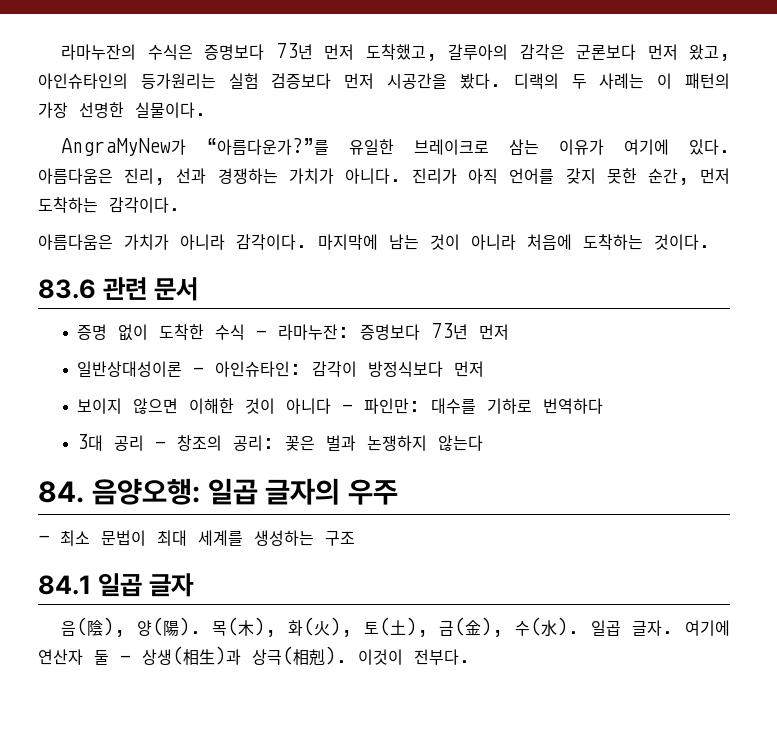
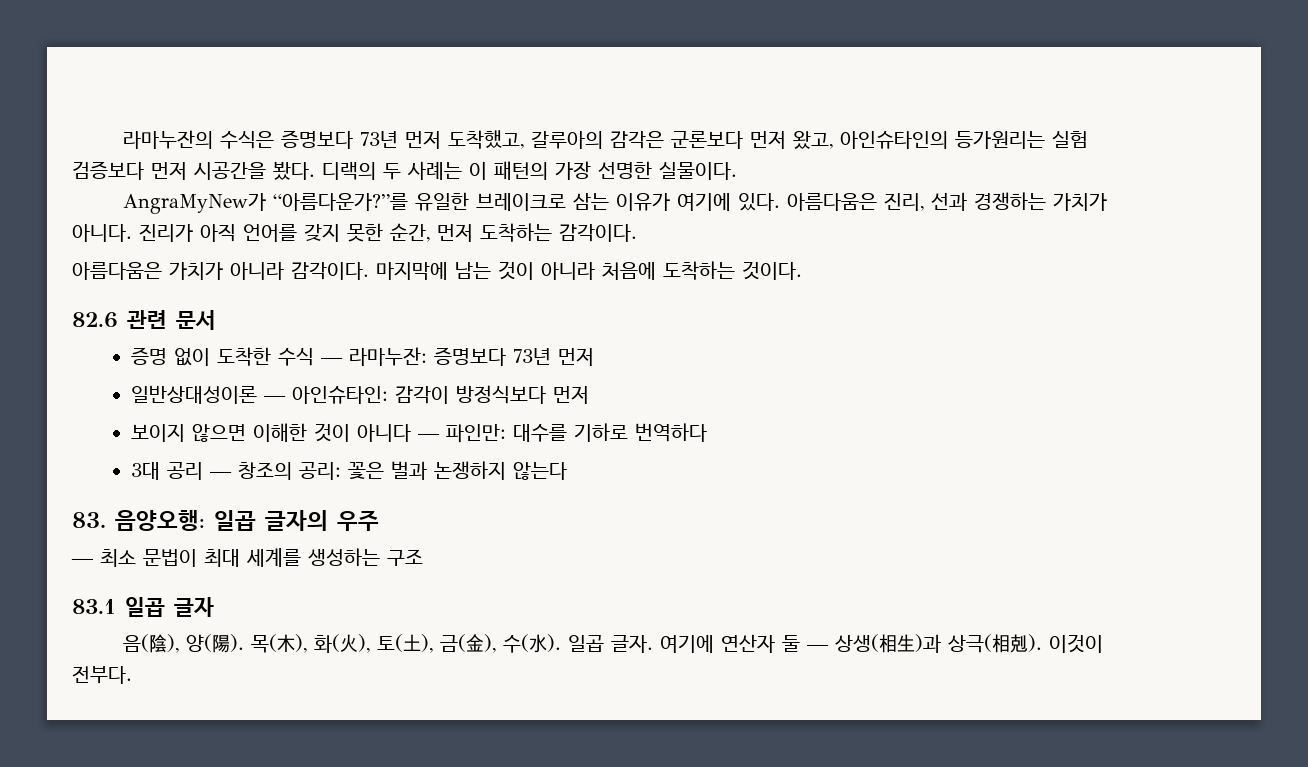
- 83.6 관련 문서
+ 82.6 관련 문서
- 84. 음양오행: 일곱 글자의 우주
+ 83. 음양오행: 일곱 글자의 우주
- 84.1 일곱 글자
+ 83.1 일곱 글자

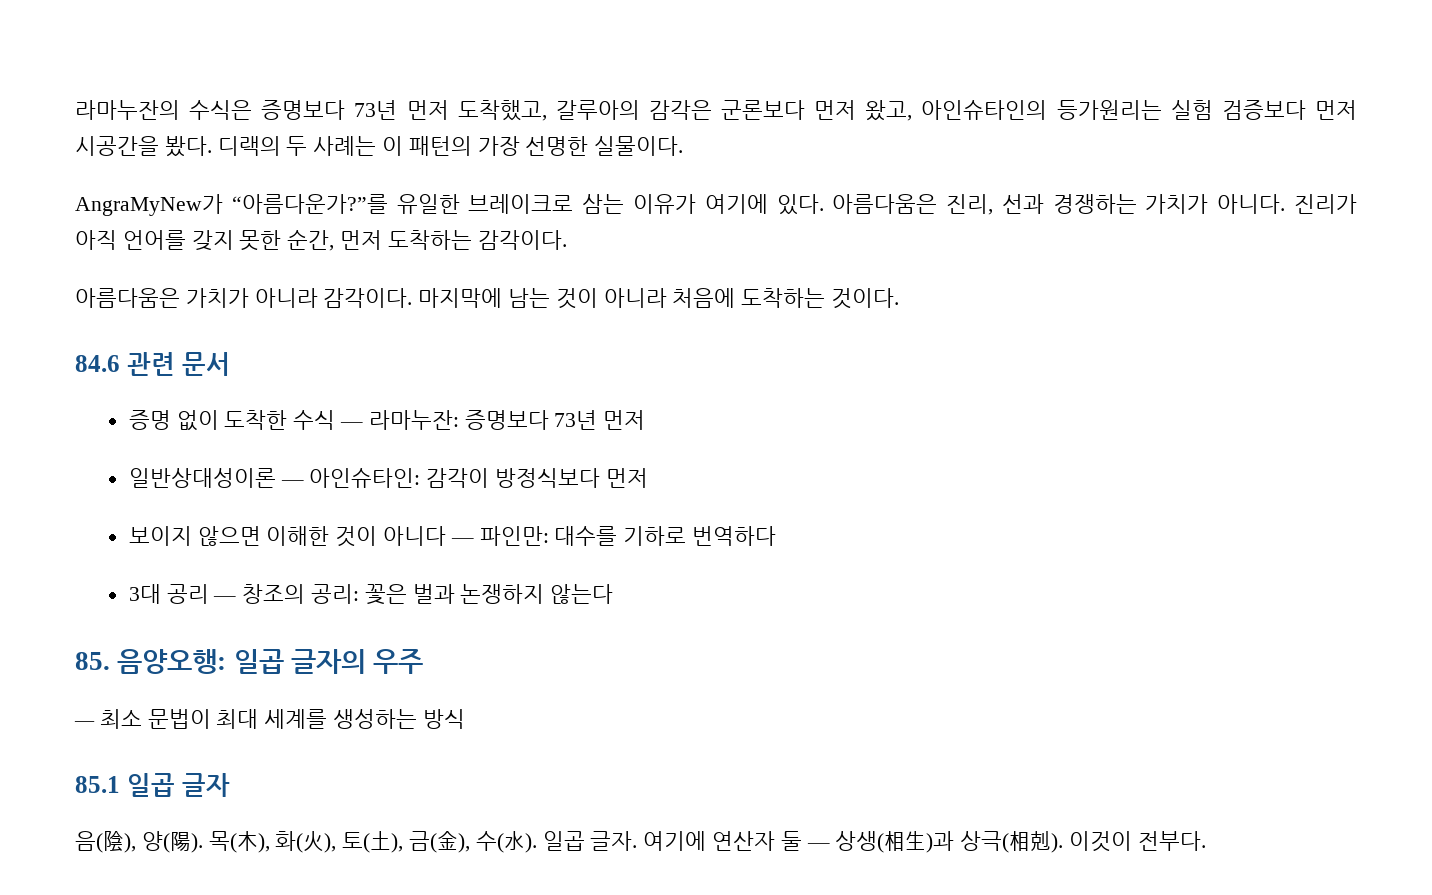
- 82.6 관련 문서
+ 84.6 관련 문서
- 83. 음양오행: 일곱 글자의 우주
+ 85. 음양오행: 일곱 글자의 우주
- — 최소 문법이 최대 세계를 생성하는 구조
- 83.1 일곱 글자
+ — 최소 문법이 최대 세계를 생성하는 방식
+ 85.1 일곱 글자

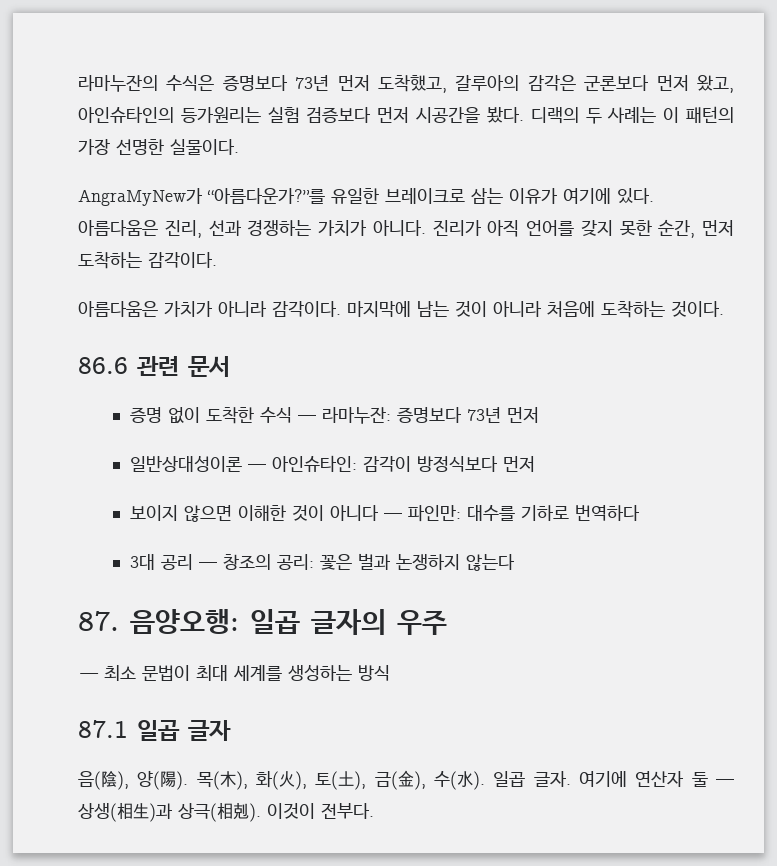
- 84.6 관련 문서
+ 86.6 관련 문서
- 85. 음양오행: 일곱 글자의 우주
+ 87. 음양오행: 일곱 글자의 우주
- 85.1 일곱 글자
+ 87.1 일곱 글자

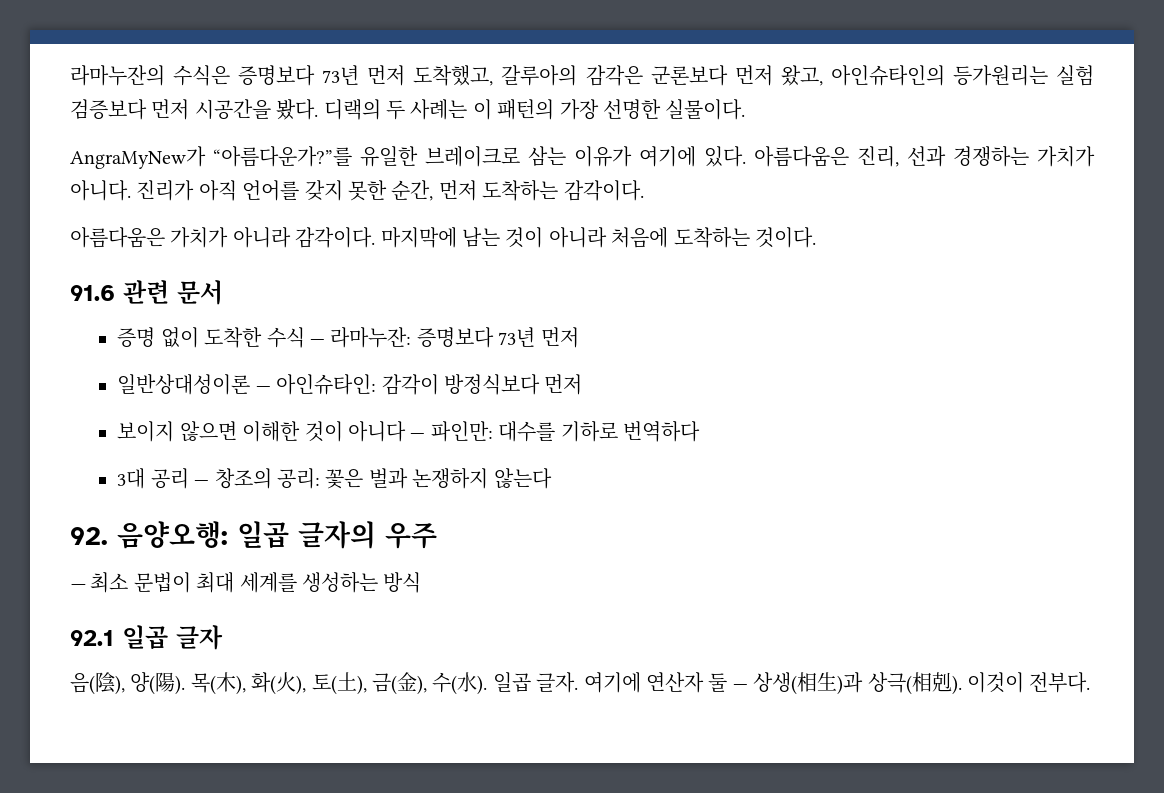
- 86.6 관련 문서
+ 91.6 관련 문서
- 87. 음양오행: 일곱 글자의 우주
+ 92. 음양오행: 일곱 글자의 우주
- 87.1 일곱 글자
+ 92.1 일곱 글자

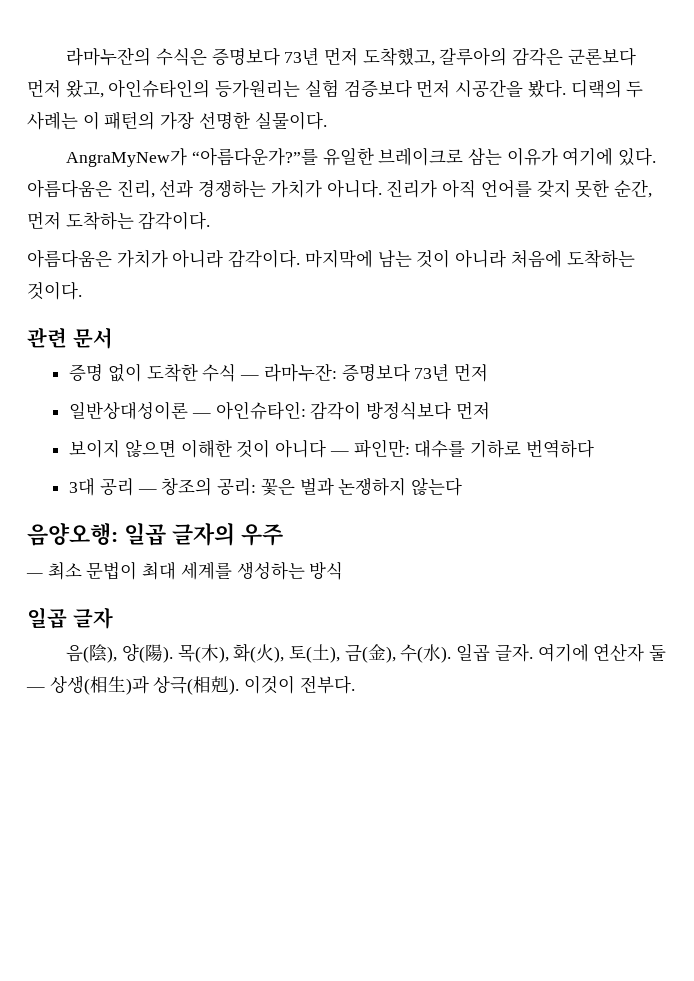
- 91.6 관련 문서
+ 관련 문서
- 92. 음양오행: 일곱 글자의 우주
+ 음양오행: 일곱 글자의 우주
- 92.1 일곱 글자
+ 일곱 글자

